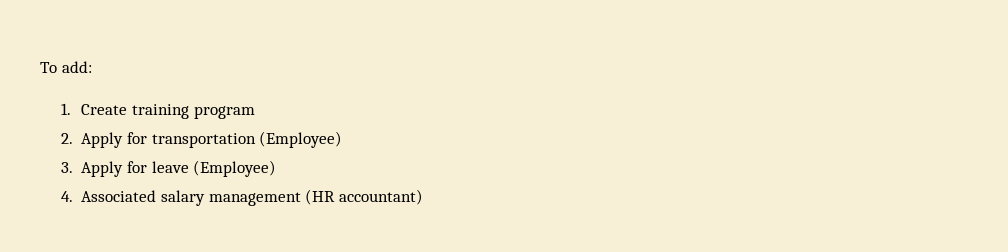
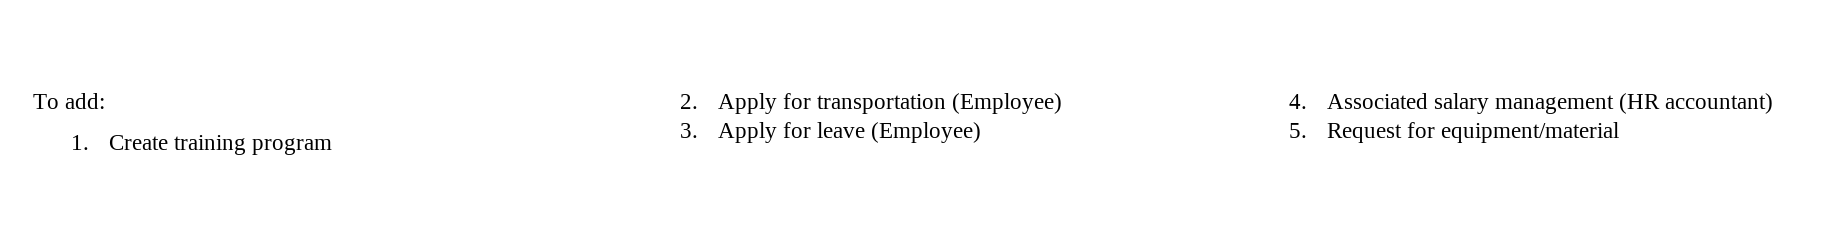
+ 5. Request for equipment/material

